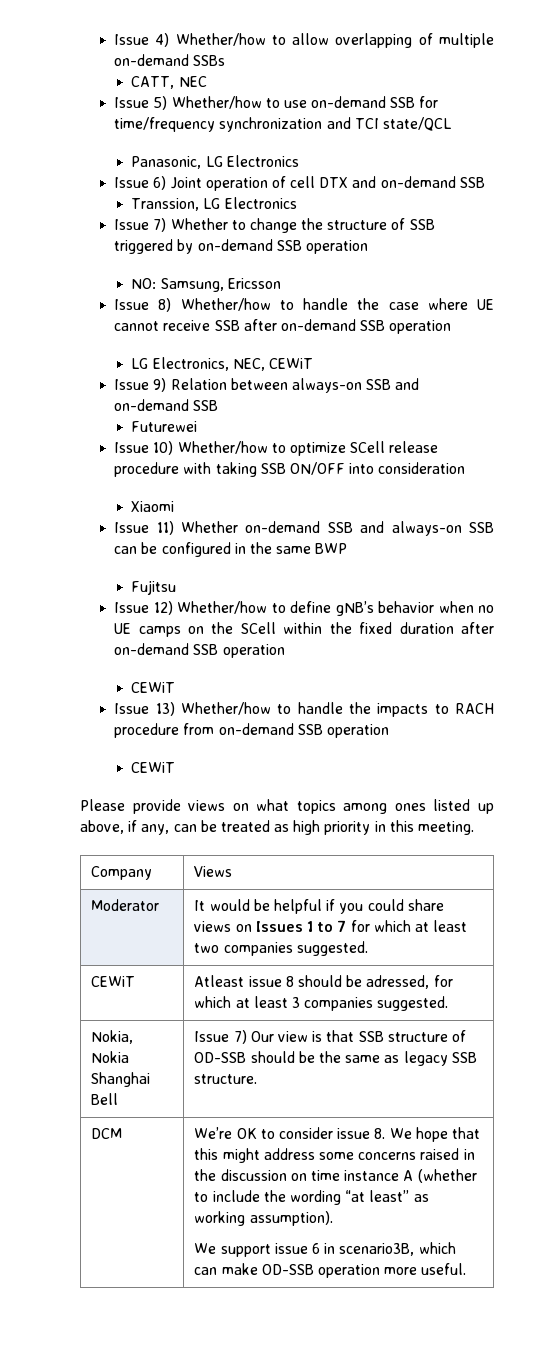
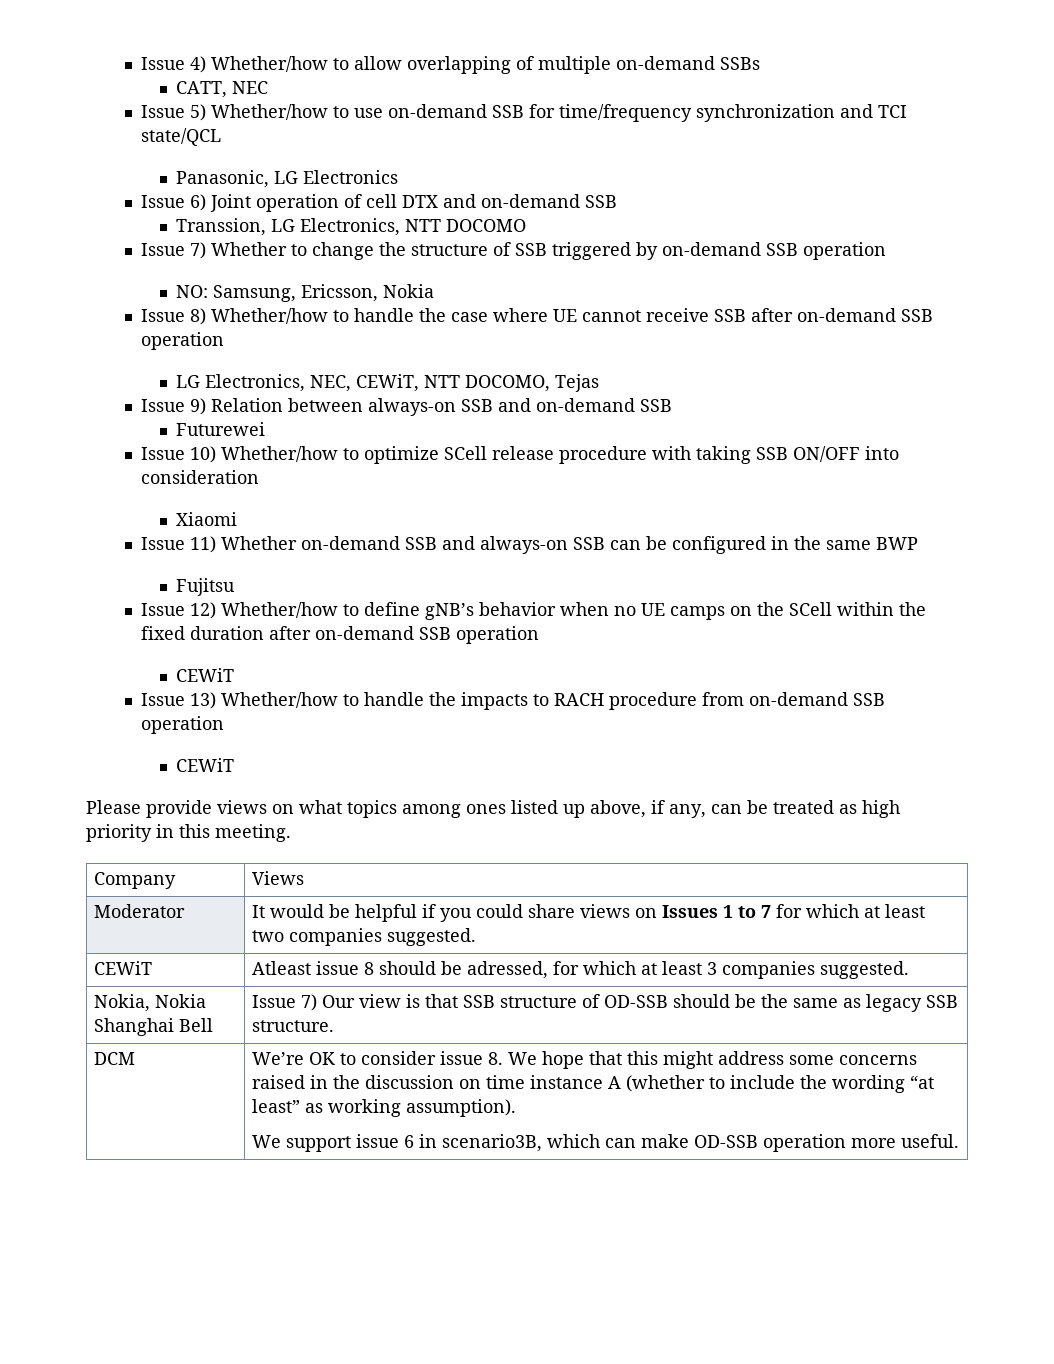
- Transsion, LG Electronics
+ Transsion, LG Electronics, NTT DOCOMO
- NO: Samsung, Ericsson
+ NO: Samsung, Ericsson, Nokia
- LG Electronics, NEC, CEWiT
+ LG Electronics, NEC, CEWiT, NTT DOCOMO, Tejas

